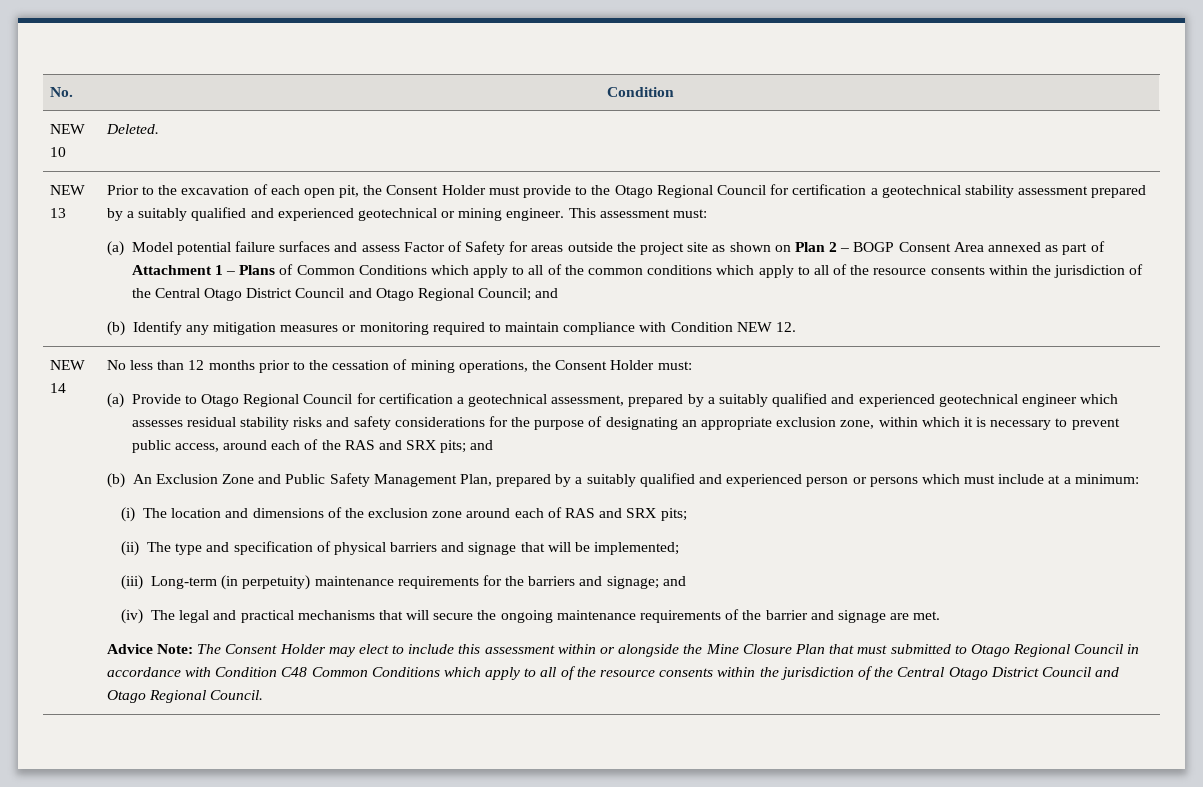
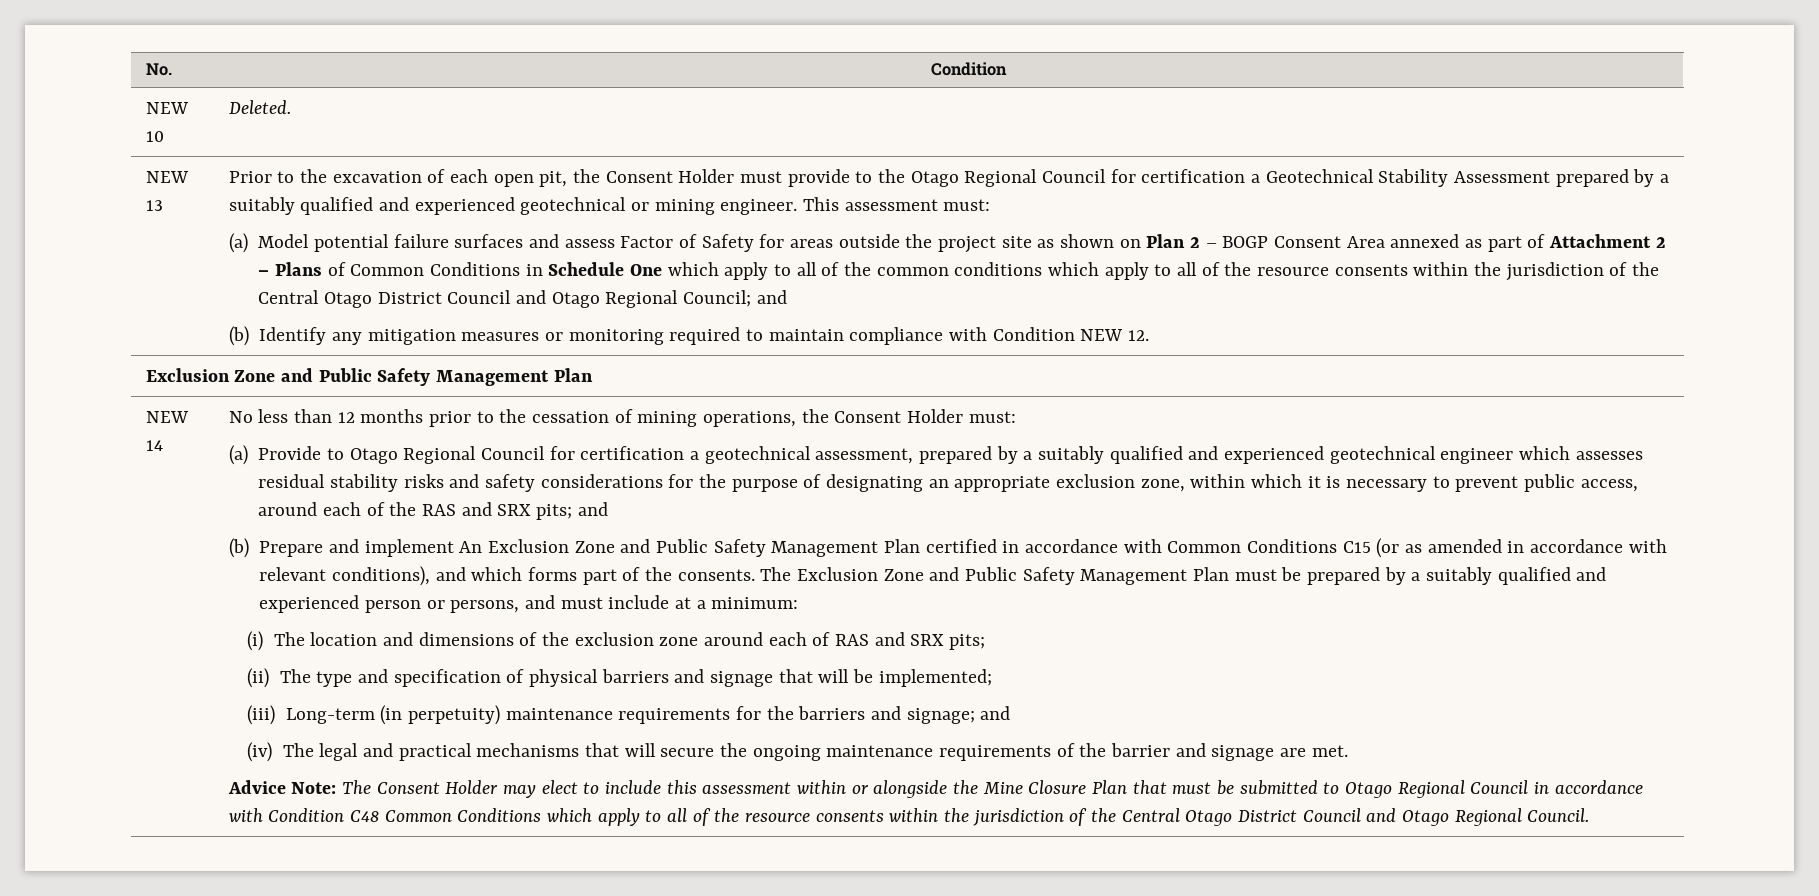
- Prior to the excavation of each open pit, the Consent Holder must provide to the Otago Regional Council for certification a geotechnical stability assessment prepared by a suitably qualified and experienced geotechnical or mining engineer.
+ Prior to the excavation of each open pit, the Consent Holder must provide to the Otago Regional Council for certification a Geotechnical Stability Assessment prepared by a suitably qualified and experienced geotechnical or mining engineer.
- (a) Model potential failure surfaces and assess Factor of Safety for areas outside the project site as shown on Plan 2 – BOGP Consent Area annexed as part of Attachment 1 – Plans of Common Conditions which apply to all of the common conditions which apply to all of the resource consents within the jurisdiction of the Central Otago District Council and Otago Regional Council;
+ (a) Model potential failure surfaces and assess Factor of Safety for areas outside the project site as shown on Plan 2 – BOGP Consent Area annexed as part of Attachment 2 – Plans of Common Conditions in Schedule One which apply to all of the common conditions which apply to all of the resource consents within the jurisdiction of the Central Otago District Council and Otago Regional Council;
  (b) Identify any mitigation measures or monitoring required to maintain compliance with Condition NEW 12.
+ Exclusion Zone and Public Safety Management Plan
- (b) An Exclusion Zone and Public Safety Management Plan, prepared by a suitably qualified and experienced person or persons which must include at a minimum:
+ (b) Prepare and implement An Exclusion Zone and Public Safety Management Plan certified in accordance with Common Conditions C15 (or as amended in accordance with relevant conditions), and which forms part of the consents. The Exclusion Zone and Public Safety Management Plan must be prepared by a suitably qualified and experienced person or persons, and must include at a minimum:
- Advice Note: The Consent Holder may elect to include this assessment within or alongside the Mine Closure Plan that must submitted to Otago Regional Council in accordance with Condition C48 Common Conditions which apply to all of the resource consents within the jurisdiction of the Central Otago District Council and Otago Regional Council.
+ Advice Note: The Consent Holder may elect to include this assessment within or alongside the Mine Closure Plan that must be submitted to Otago Regional Council in accordance with Condition C48 Common Conditions which apply to all of the resource consents within the jurisdiction of the Central Otago District Council and Otago Regional Council.

